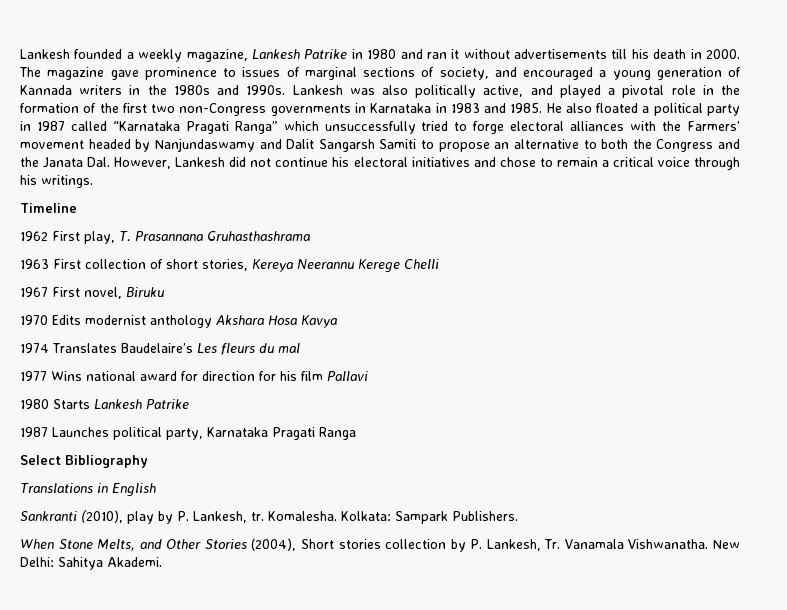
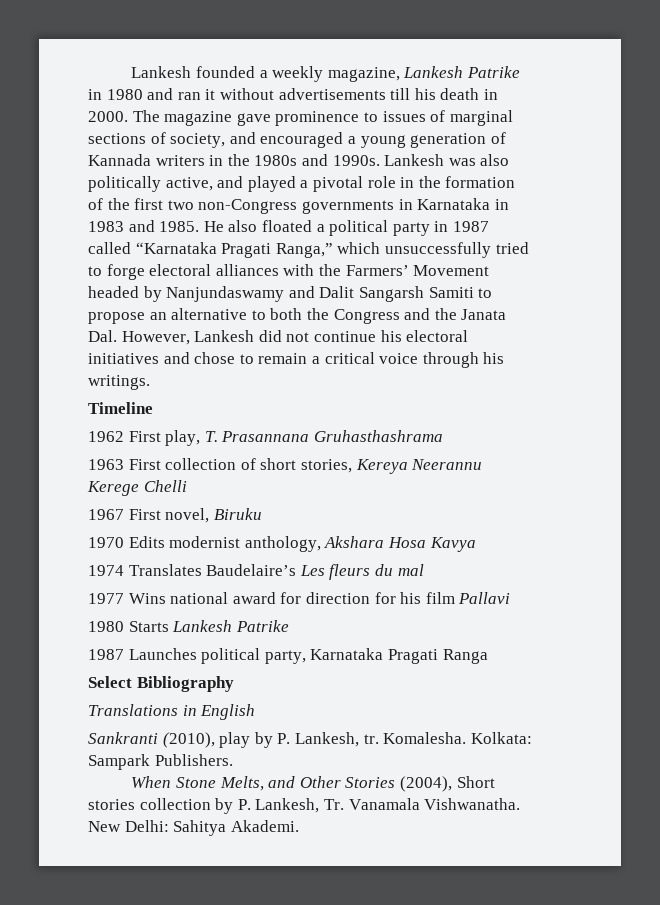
- He also floated a political party in 1987 called “Karnataka Pragati Ranga” which unsuccessfully tried to forge electoral alliances with the Farmers’ movement headed by Nanjundaswamy and Dalit Sangarsh Samiti to propose an alternative to both the Congress and the Janata Dal. However, Lankesh did not continue his electoral initiatives and chose to remain a critical voice through his writings.
+ He also floated a political party in 1987 called “Karnataka Pragati Ranga,” which unsuccessfully tried to forge electoral alliances with the Farmers’ Movement headed by Nanjundaswamy and Dalit Sangarsh Samiti to propose an alternative to both the Congress and the Janata Dal. However, Lankesh did not continue his electoral initiatives and chose to remain a critical voice through his writings.
- 1970 Edits modernist anthology Akshara Hosa Kavya
+ 1970 Edits modernist anthology, Akshara Hosa Kavya

